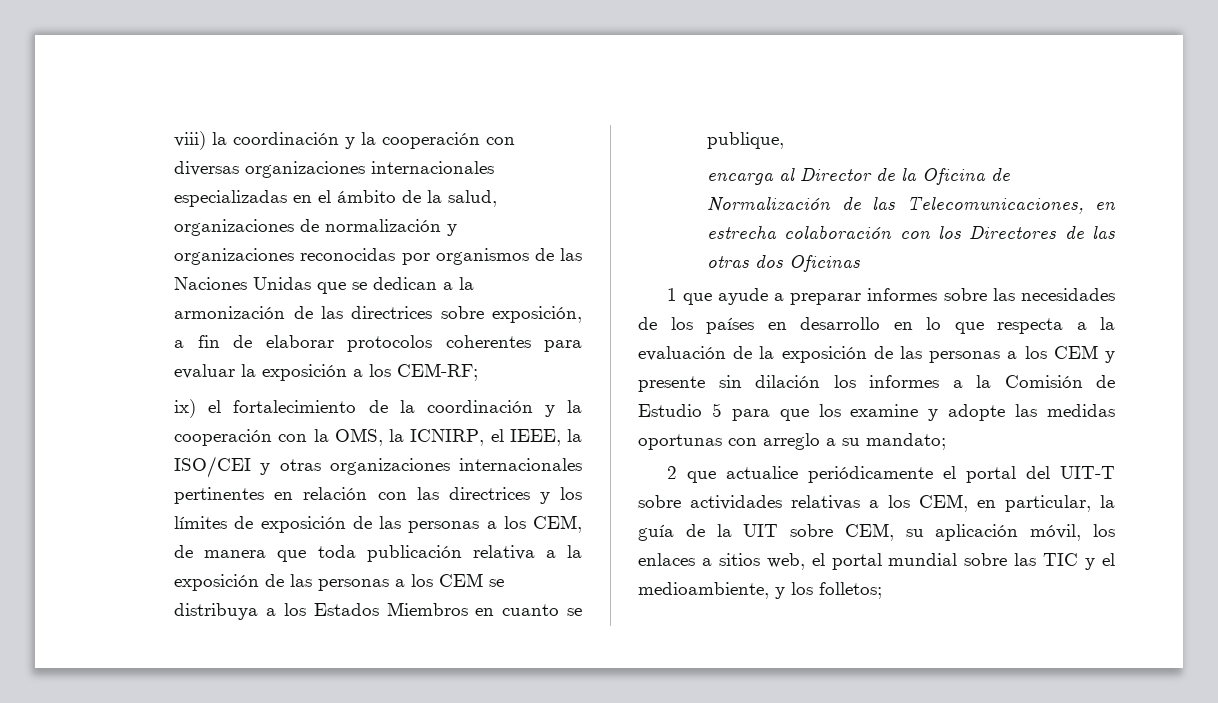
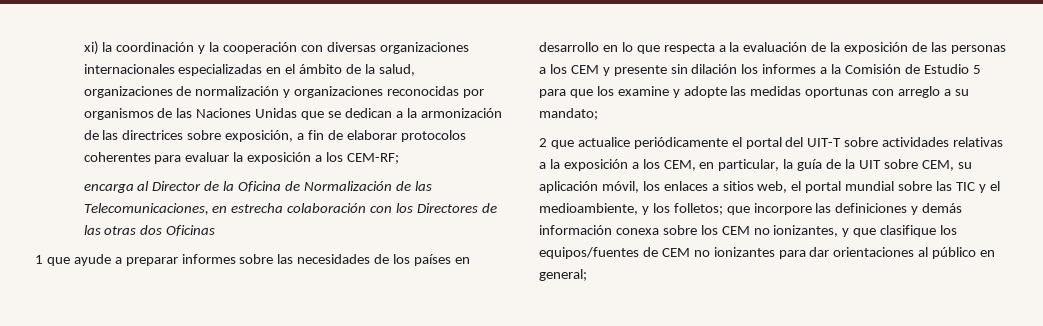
- viii) la coordinación y la cooperación con diversas organizaciones internacionales especializadas en el ámbito de la salud, organizaciones de normalización y organizaciones reconocidas por organismos de las Naciones Unidas que se dedican a la armonización de las directrices sobre exposición, a fin de elaborar protocolos coherentes para evaluar la exposición a los CEM-RF;
+ xi) la coordinación y la cooperación con diversas organizaciones internacionales especializadas en el ámbito de la salud, organizaciones de normalización y organizaciones reconocidas por organismos de las Naciones Unidas que se dedican a la armonización de las directrices sobre exposición, a fin de elaborar protocolos coherentes para evaluar la exposición a los CEM-RF;
- ix) el fortalecimiento de la coordinación y la cooperación con la OMS, la ICNIRP, el IEEE, la ISO/CEI y otras organizaciones internacionales pertinentes en relación con las directrices y los límites de exposición de las personas a los CEM, de manera que toda publicación relativa a la exposición de las personas a los CEM se distribuya a los Estados Miembros en cuanto se publique,
- 2 que actualice periódicamente el portal del UIT-T sobre actividades relativas a los CEM, en particular, la guía de la UIT sobre CEM, su aplicación móvil, los enlaces a sitios web, el portal mundial sobre las TIC y el medioambiente, y los folletos;
+ 2 que actualice periódicamente el portal del UIT-T sobre actividades relativas a la exposición a los CEM, en particular, la guía de la UIT sobre CEM, su aplicación móvil, los enlaces a sitios web, el portal mundial sobre las TIC y el medioambiente, y los folletos; que incorpore las definiciones y demás información conexa sobre los CEM no ionizantes, y que clasifique los equipos/fuentes de CEM no ionizantes para dar orientaciones al público en general;

